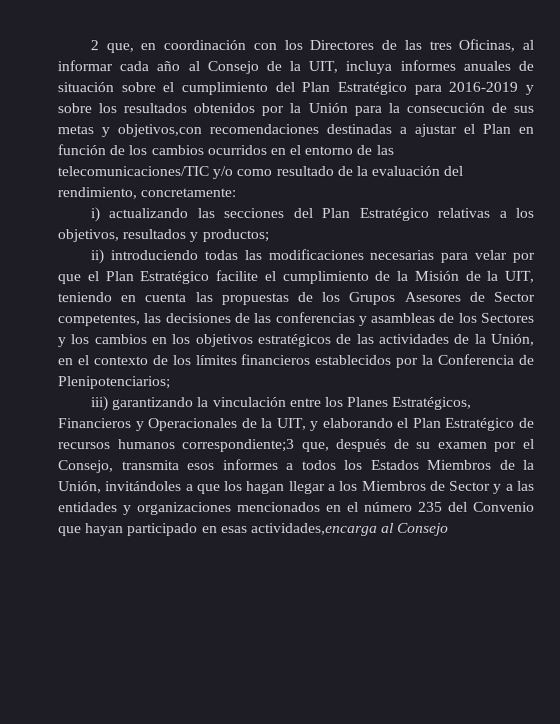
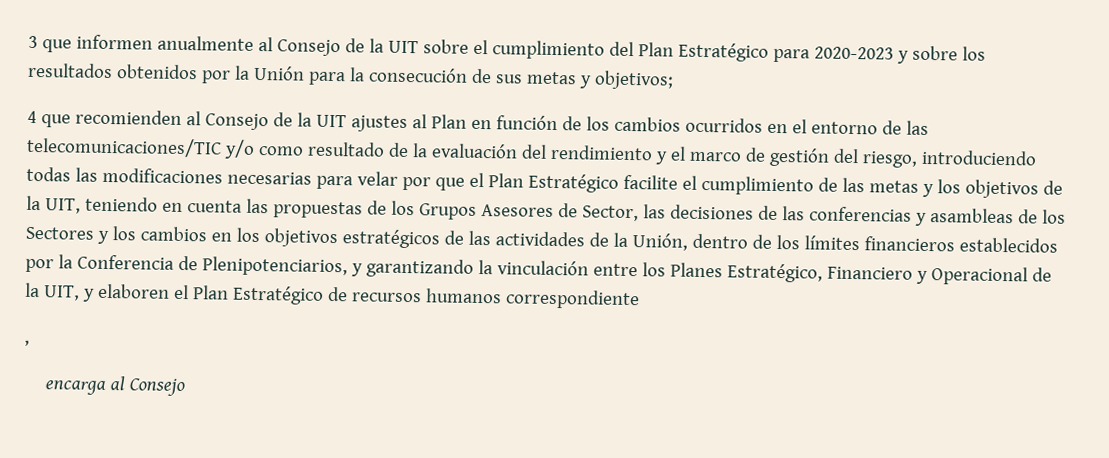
- 2 que, en coordinación con los Directores de las tres Oficinas, al informar cada año al Consejo de la UIT, incluya informes anuales de situación sobre el cumplimiento del Plan Estratégico para 2016-2019 y sobre los resultados obtenidos por la Unión para la consecución de sus metas y objetivos,con recomendaciones destinadas a ajustar el Plan en función de los cambios ocurridos en el entorno de las telecomunicaciones/TIC y/o como resultado de la evaluación del rendimiento, concretamente:
- i) actualizando las secciones del Plan Estratégico relativas a los objetivos, resultados y productos;
- ii) introduciendo todas las modificaciones necesarias para velar por que el Plan Estratégico facilite el cumplimiento de la Misión de la UIT, teniendo en cuenta las propuestas de los Grupos Asesores de Sector competentes, las decisiones de las conferencias y asambleas de los Sectores y los cambios en los objetivos estratégicos de las actividades de la Unión, en el contexto de los límites financieros establecidos por la Conferencia de Plenipotenciarios;
- iii) garantizando la vinculación entre los Planes Estratégicos, Financieros y Operacionales de la UIT, y elaborando el Plan Estratégico de recursos humanos correspondiente;3 que, después de su examen por el Consejo, transmita esos informes a todos los Estados Miembros de la Unión, invitándoles a que los hagan llegar a los Miembros de Sector y a las entidades y organizaciones mencionados en el número 235 del Convenio que hayan participado en esas actividades,encarga al Consejo
+ 3 que informen anualmente al Consejo de la UIT sobre el cumplimiento del Plan Estratégico para 2020-2023 y sobre los resultados obtenidos por la Unión para la consecución de sus metas y objetivos;
+ 4 que recomienden al Consejo de la UIT ajustes al Plan en función de los cambios ocurridos en el entorno de las telecomunicaciones/TIC y/o como resultado de la evaluación del rendimiento y el marco de gestión del riesgo, introduciendo todas las modificaciones necesarias para velar por que el Plan Estratégico facilite el cumplimiento de las metas y los objetivos de la UIT, teniendo en cuenta las propuestas de los Grupos Asesores de Sector, las decisiones de las conferencias y asambleas de los Sectores y los cambios en los objetivos estratégicos de las actividades de la Unión, dentro de los límites financieros establecidos por la Conferencia de Plenipotenciarios, y garantizando la vinculación entre los Planes Estratégico, Financiero y Operacional de la UIT, y elaboren el Plan Estratégico de recursos humanos correspondiente
+ ,
+ encarga al Consejo

